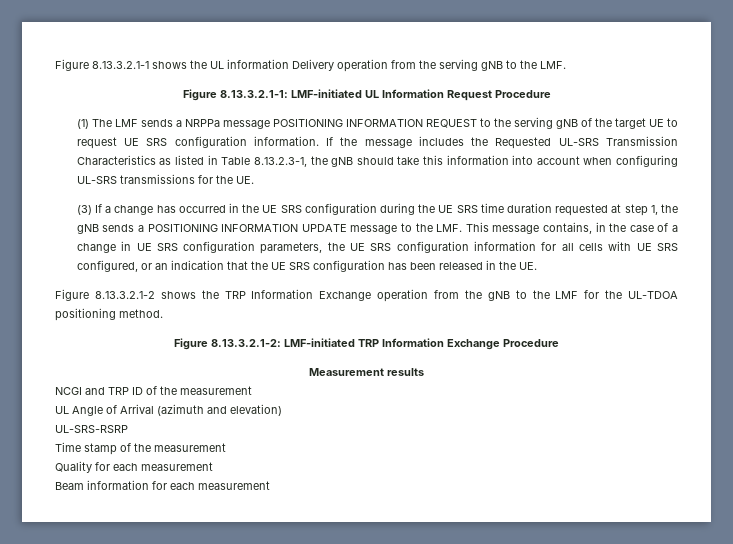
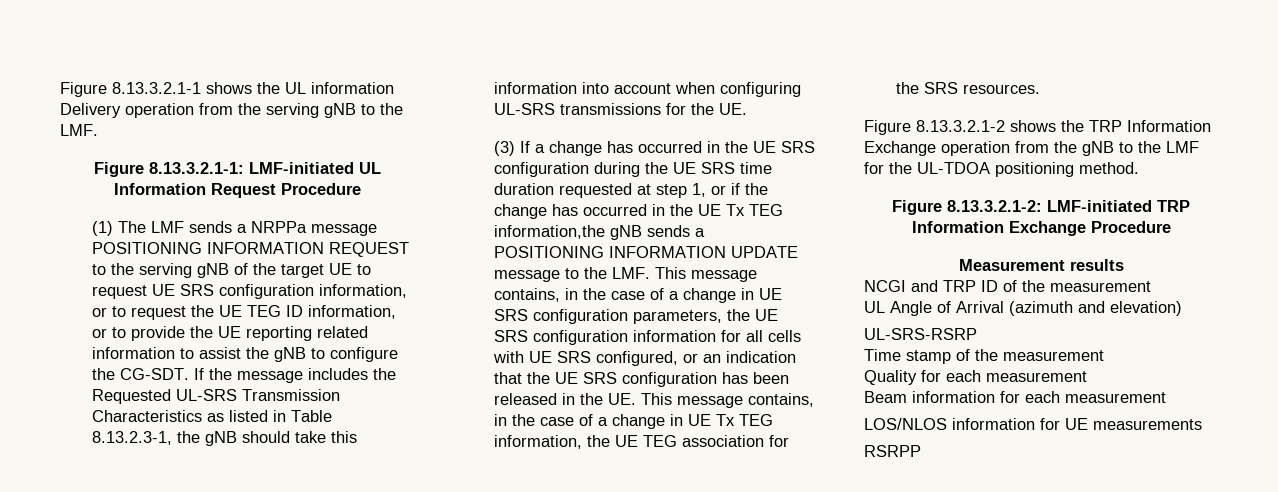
- (1) The LMF sends a NRPPa message POSITIONING INFORMATION REQUEST to the serving gNB of the target UE to request UE SRS configuration information.
+ (1) The LMF sends a NRPPa message POSITIONING INFORMATION REQUEST to the serving gNB of the target UE to request UE SRS configuration information, or to request the UE TEG ID information, or to provide the UE reporting related information to assist the gNB to configure the CG-SDT.
- (3) If a change has occurred in the UE SRS configuration during the UE SRS time duration requested at step 1, the gNB sends a POSITIONING INFORMATION UPDATE message to the LMF. This message contains, in the case of a change in UE SRS configuration parameters, the UE SRS configuration information for all cells with UE SRS configured, or an indication that the UE SRS configuration has been released in the UE.
+ (3) If a change has occurred in the UE SRS configuration during the UE SRS time duration requested at step 1, or if the change has occurred in the UE Tx TEG information,the gNB sends a POSITIONING INFORMATION UPDATE message to the LMF. This message contains, in the case of a change in UE SRS configuration parameters, the UE SRS configuration information for all cells with UE SRS configured, or an indication that the UE SRS configuration has been released in the UE. This message contains, in the case of a change in UE Tx TEG information, the UE TEG association for the SRS resources.
+ LOS/NLOS information for UE measurements
+ RSRPP

